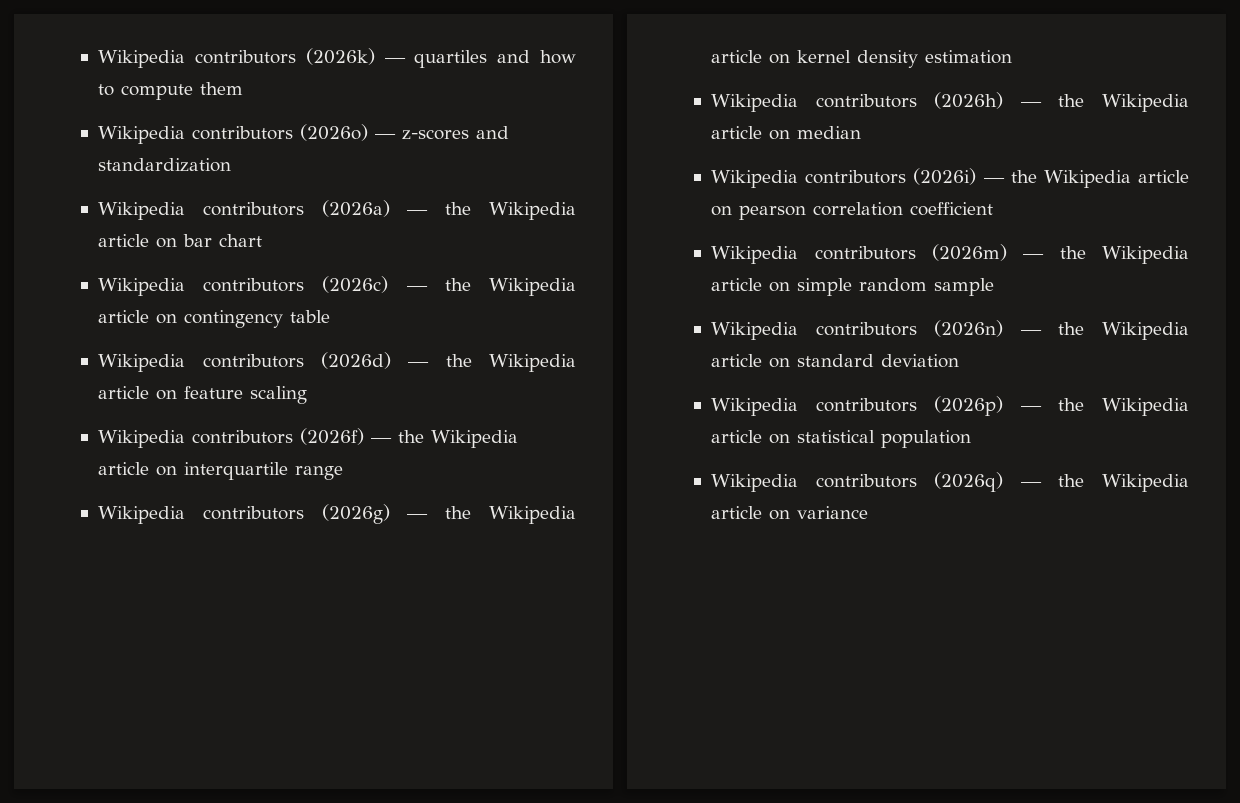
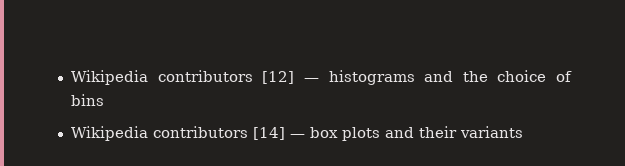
- Wikipedia contributors (2026k) — quartiles and how to compute them
- Wikipedia contributors (2026o) — z-scores and standardization
- Wikipedia contributors (2026a) — the Wikipedia article on bar chart
- Wikipedia contributors (2026c) — the Wikipedia article on contingency table
- Wikipedia contributors (2026d) — the Wikipedia article on feature scaling
- Wikipedia contributors (2026f) — the Wikipedia article on interquartile range
- Wikipedia contributors (2026g) — the Wikipedia article on kernel density estimation
- Wikipedia contributors (2026h) — the Wikipedia article on median
- Wikipedia contributors (2026i) — the Wikipedia article on pearson correlation coefficient
- Wikipedia contributors (2026m) — the Wikipedia article on simple random sample
- Wikipedia contributors (2026n) — the Wikipedia article on standard deviation
- Wikipedia contributors (2026p) — the Wikipedia article on statistical population
- Wikipedia contributors (2026q) — the Wikipedia article on variance
+ Wikipedia contributors [12] — histograms and the choice of bins
+ Wikipedia contributors [14] — box plots and their variants

